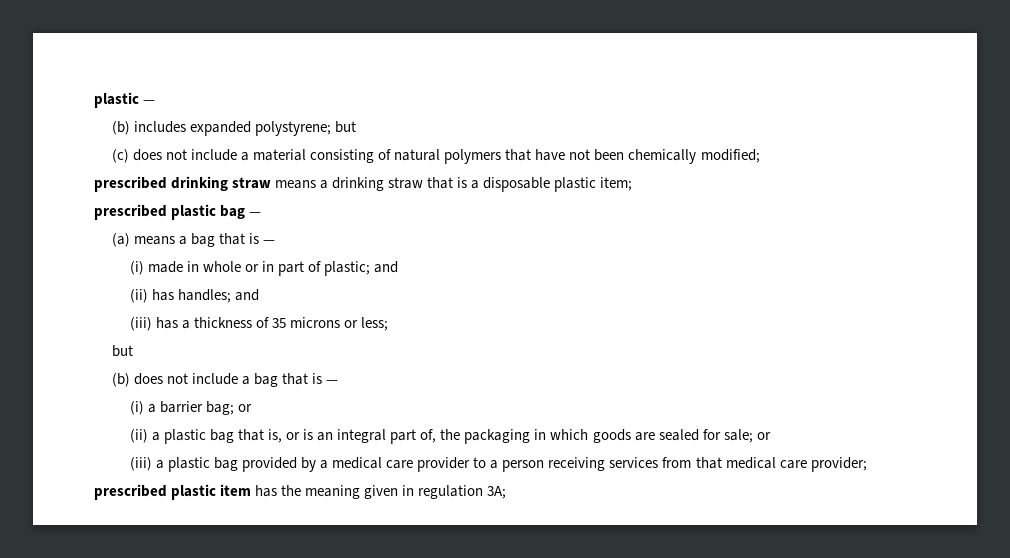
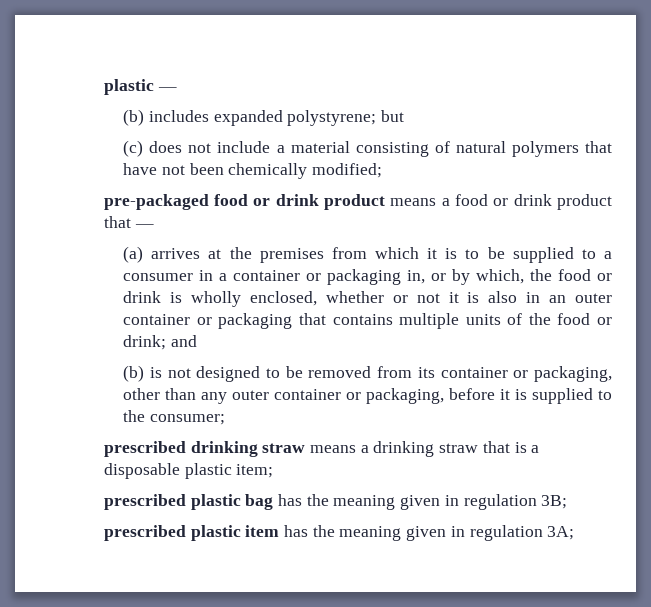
+ pre-packaged food or drink product means a food or drink product that —
+ (a) arrives at the premises from which it is to be supplied to a consumer in a container or packaging in, or by which, the food or drink is wholly enclosed, whether or not it is also in an outer container or packaging that contains multiple units of the food or drink; and
+ (b) is not designed to be removed from its container or packaging, other than any outer container or packaging, before it is supplied to the consumer;
- prescribed plastic bag —
- (a) means a bag that is —
- (i) made in whole or in part of plastic; and
- (ii) has handles; and
- (iii) has a thickness of 35 microns or less;
- but
- (b) does not include a bag that is —
- (i) a barrier bag; or
- (ii) a plastic bag that is, or is an integral part of, the packaging in which goods are sealed for sale; or
- (iii) a plastic bag provided by a medical care provider to a person receiving services from that medical care provider;
+ prescribed plastic bag has the meaning given in regulation 3B;

